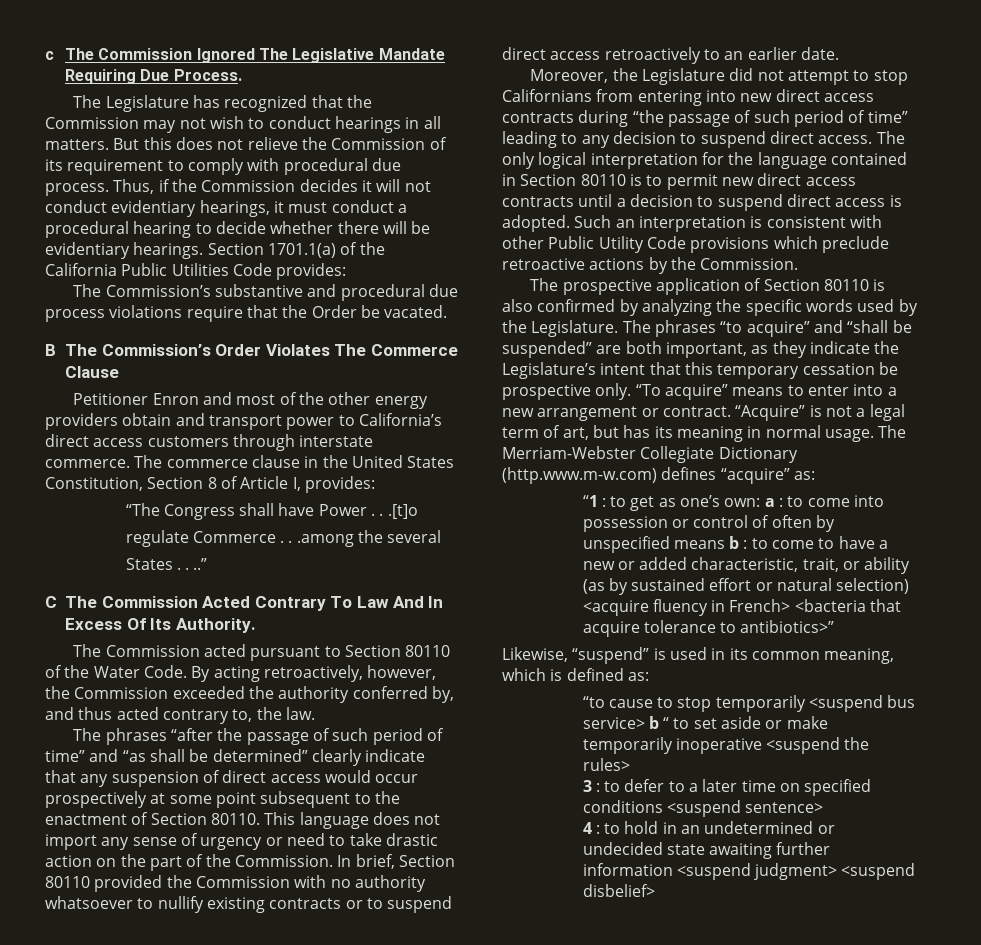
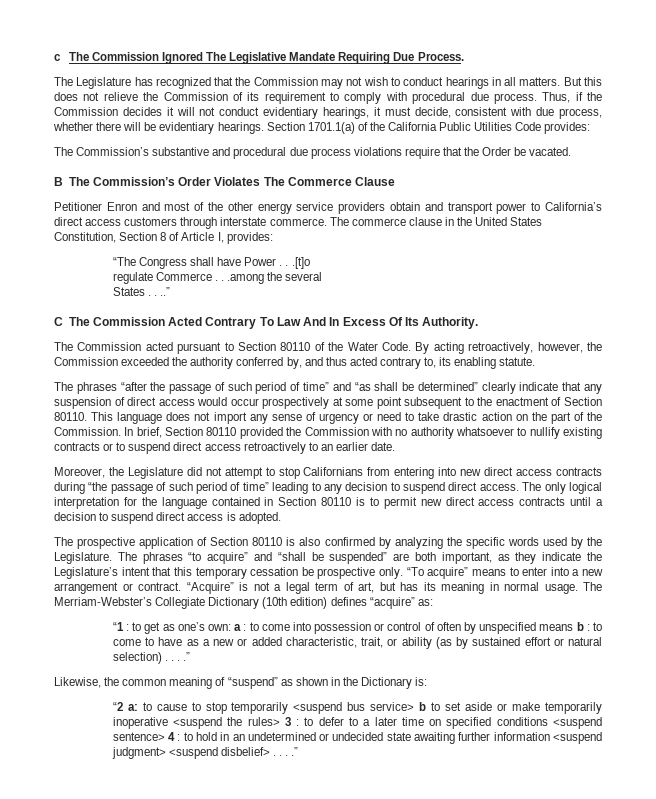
- Thus, if the Commission decides it will not conduct evidentiary hearings, it must conduct a procedural hearing to decide whether there will be evidentiary hearings.
+ Thus, if the Commission decides it will not conduct evidentiary hearings, it must decide, consistent with due process, whether there will be evidentiary hearings.
- Petitioner Enron and most of the other energy providers obtain and transport power to California’s direct access customers through interstate commerce.
+ Petitioner Enron and most of the other energy service providers obtain and transport power to California’s direct access customers through interstate commerce.
- By acting retroactively, however, the Commission exceeded the authority conferred by, and thus acted contrary to, the law.
+ By acting retroactively, however, the Commission exceeded the authority conferred by, and thus acted contrary to, its enabling statute.
- Such an interpretation is consistent with other Public Utility Code provisions which preclude retroactive actions by the Commission.
- The Merriam-Webster Collegiate Dictionary (http.www.m-w.com) defines “acquire” as:
+ The Merriam-Webster’s Collegiate Dictionary (10th edition) defines “acquire” as:
- to come to have a new or added characteristic, trait, or ability (as by sustained effort or natural selection) <acquire fluency in French> <bacteria that acquire tolerance to antibiotics>”
- Likewise, “suspend” is used in its common meaning, which is defined as:
- “to cause to stop temporarily <suspend bus service> b “ to set aside or make temporarily inoperative <suspend the rules>
- 3 :
+ to come to have as a new or added characteristic, trait, or ability (as by sustained effort or natural selection) . . . .”
+ Likewise, the common meaning of “suspend” as shown in the Dictionary is:
+ “2 a: to cause to stop temporarily <suspend bus service> b to set aside or make temporarily inoperative <suspend the rules> 3 :
- to defer to a later time on specified conditions <suspend sentence>
- 4 :
+ to defer to a later time on specified conditions <suspend sentence> 4 :
- to hold in an undetermined or undecided state awaiting further information <suspend judgment> <suspend disbelief>
+ to hold in an undetermined or undecided state awaiting further information <suspend judgment> <suspend disbelief> . . . .”

